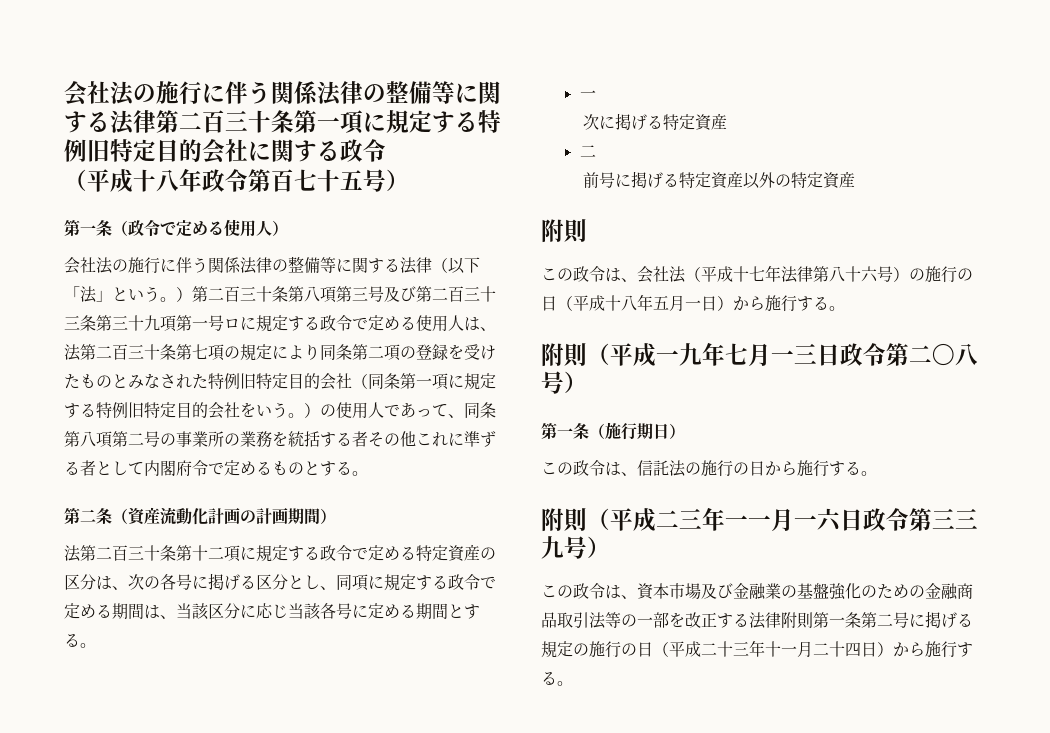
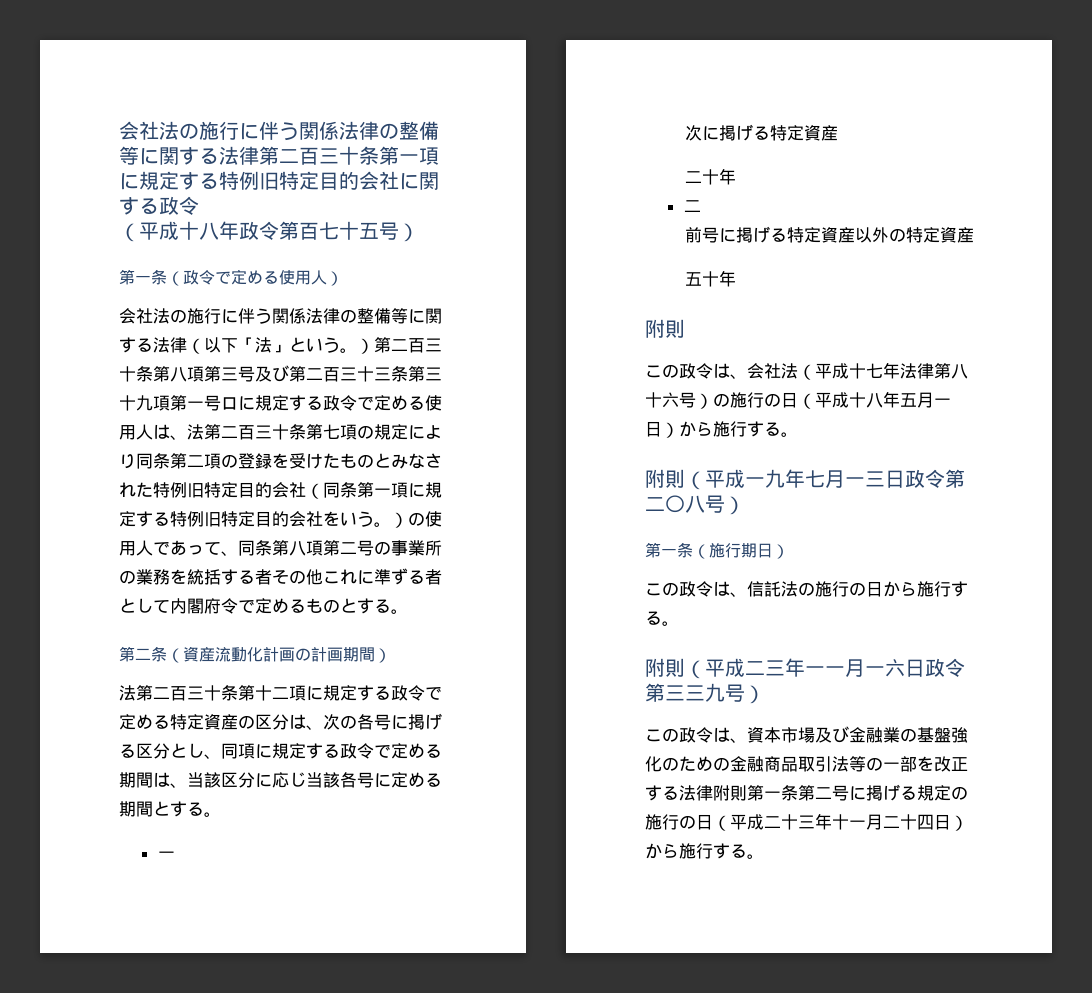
+ 二十年
+ 五十年

